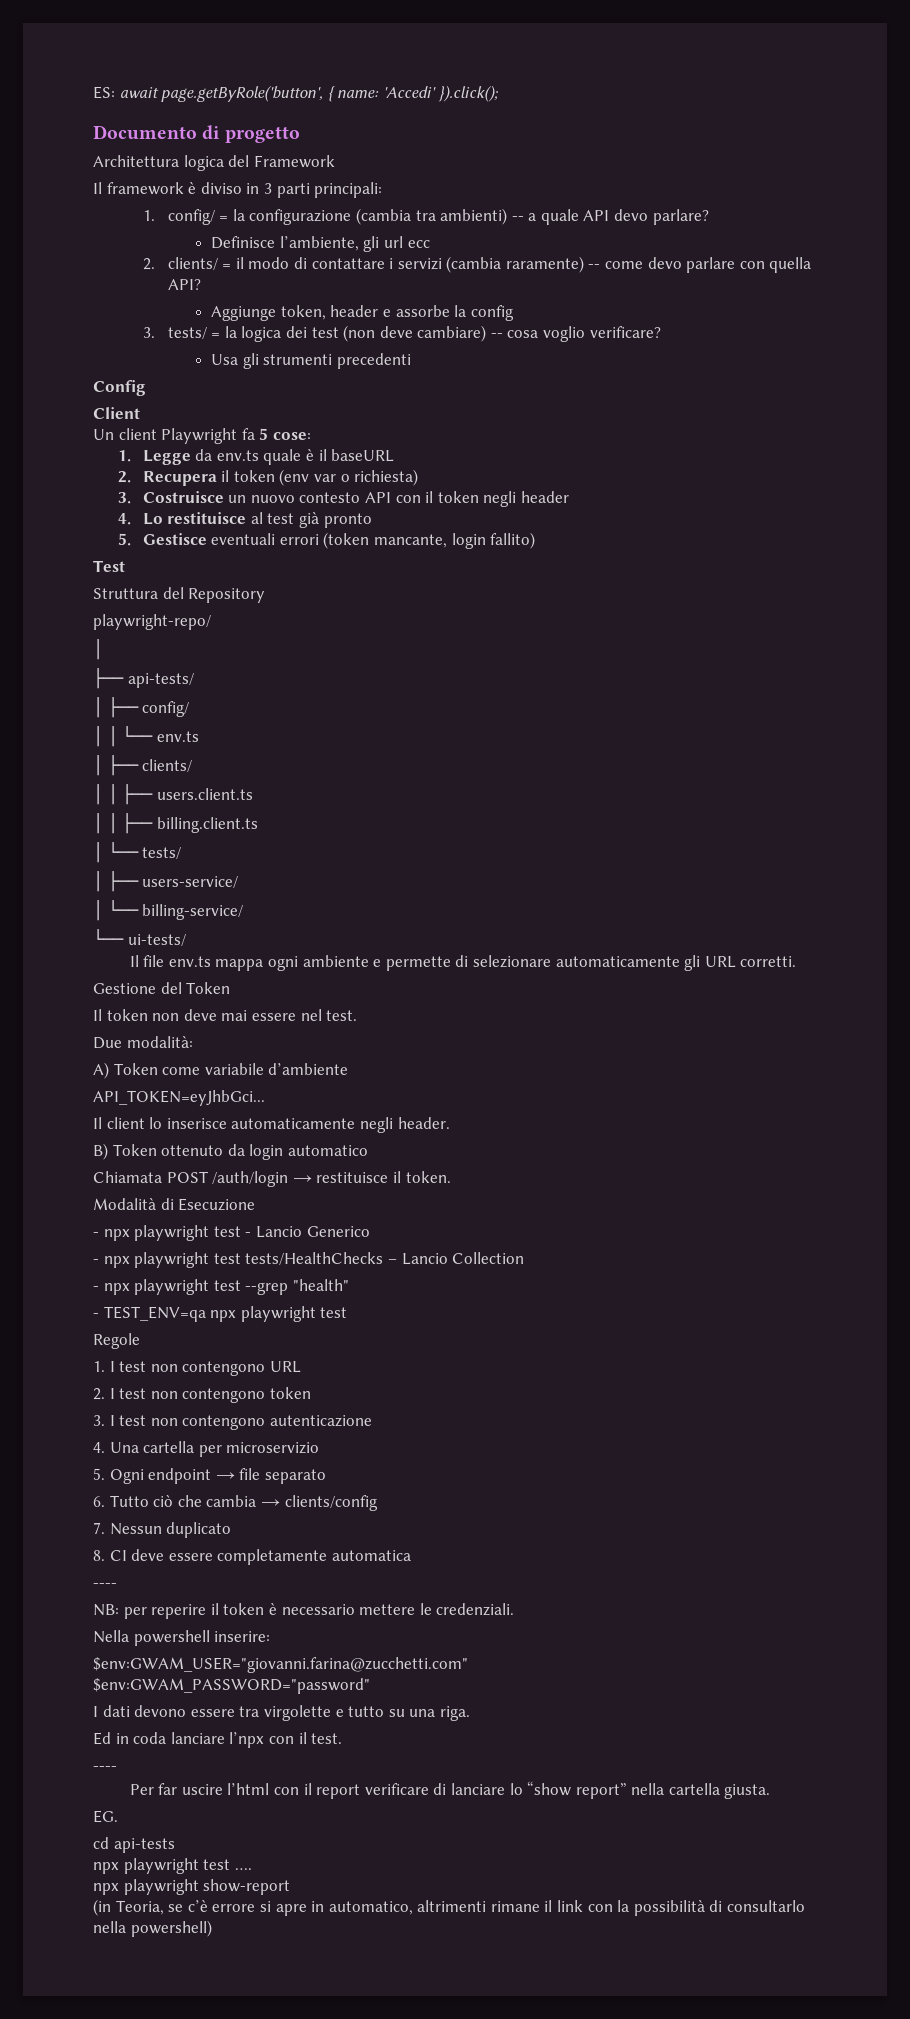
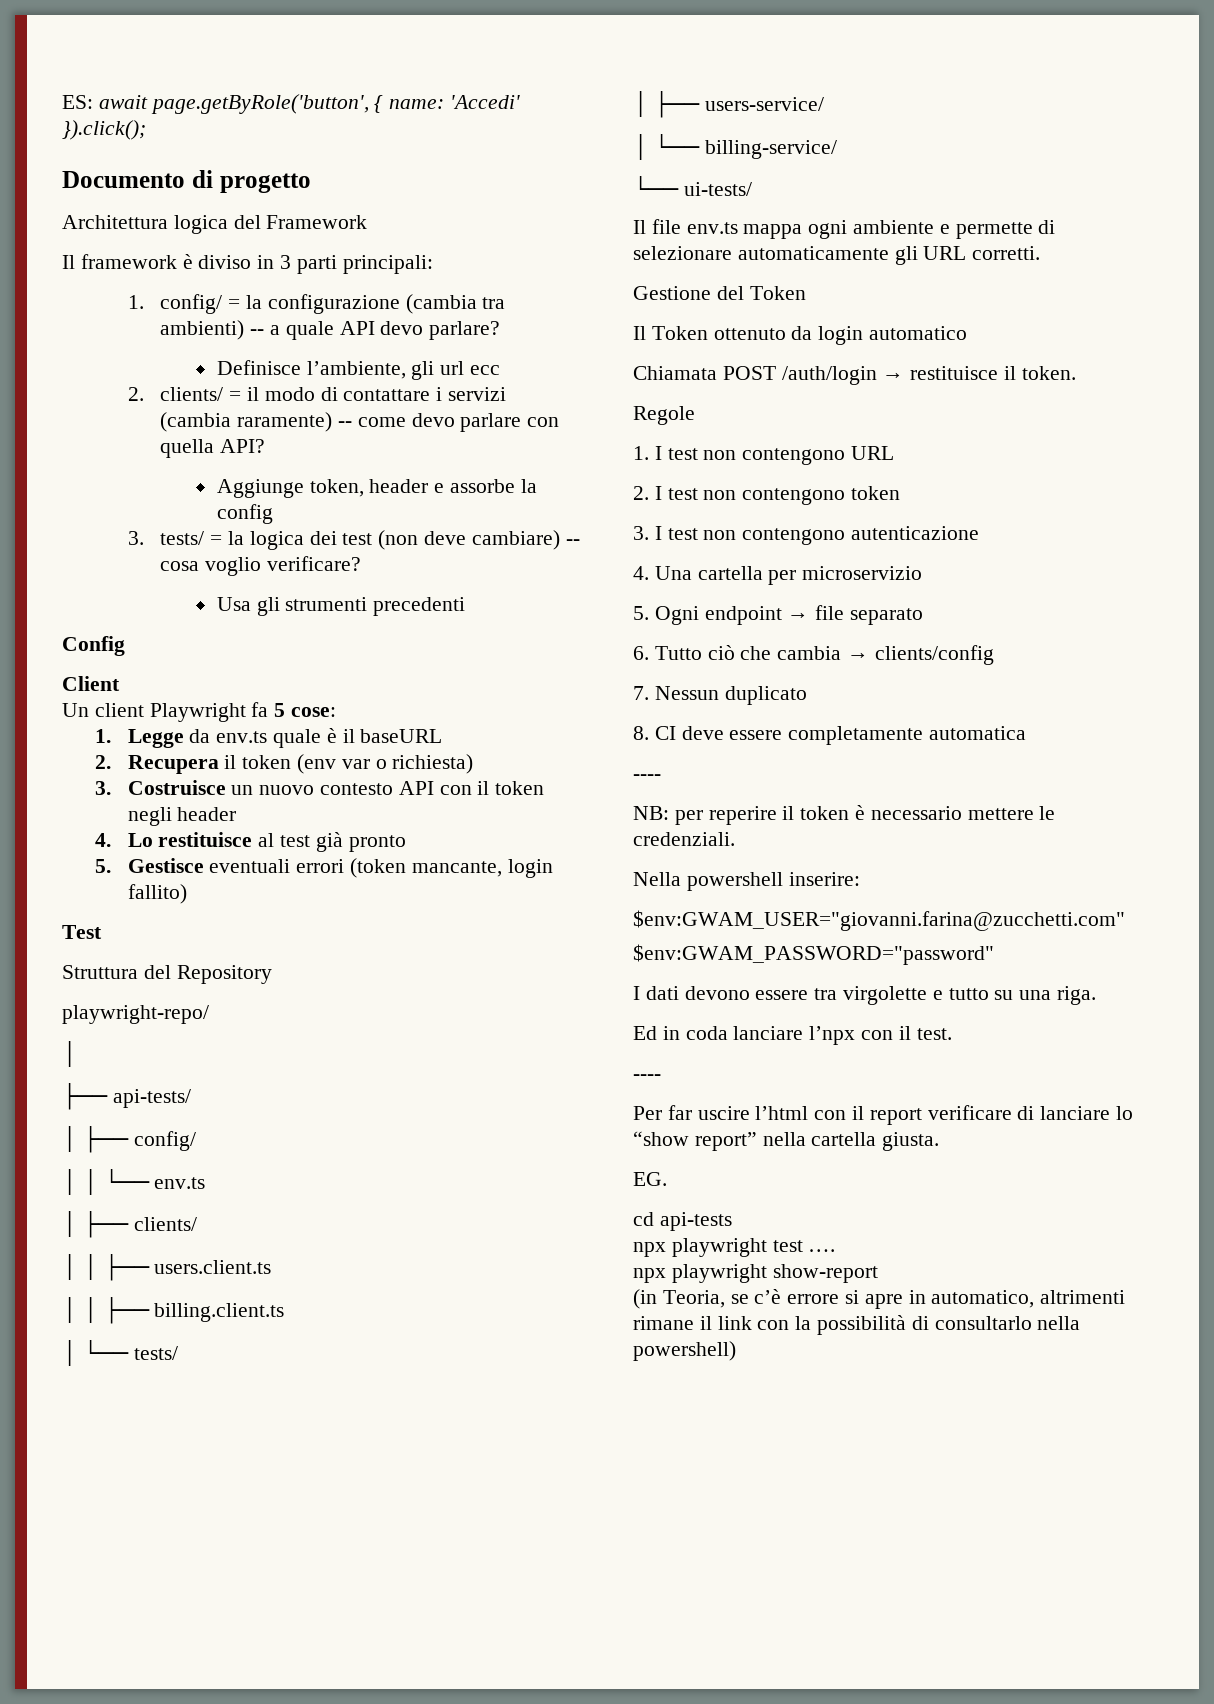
- Il token non deve mai essere nel test.
- Due modalità:
- A) Token come variabile d’ambiente
- API_TOKEN=eyJhbGci...
- Il client lo inserisce automaticamente negli header.
- B) Token ottenuto da login automatico
+ Il Token ottenuto da login automatico
- Modalità di Esecuzione
- - npx playwright test - Lancio Generico
- - npx playwright test tests/HealthChecks – Lancio Collection
- - npx playwright test --grep "health"
- - TEST_ENV=qa npx playwright test

